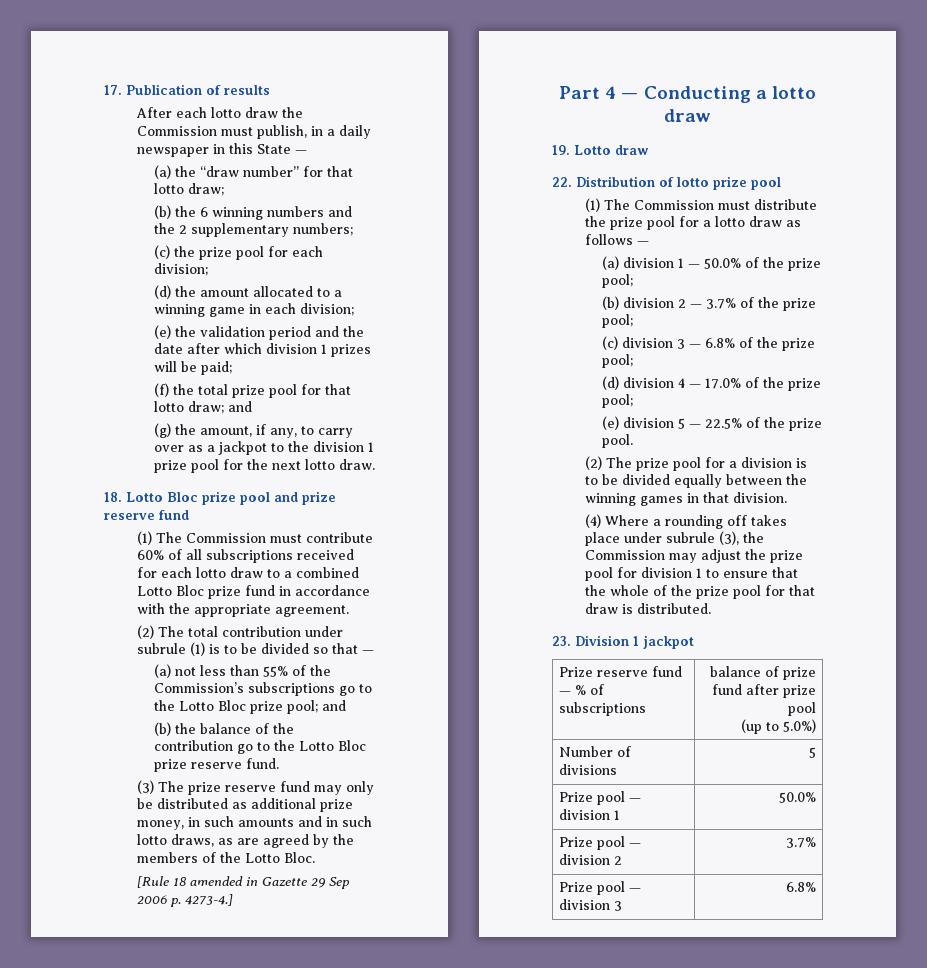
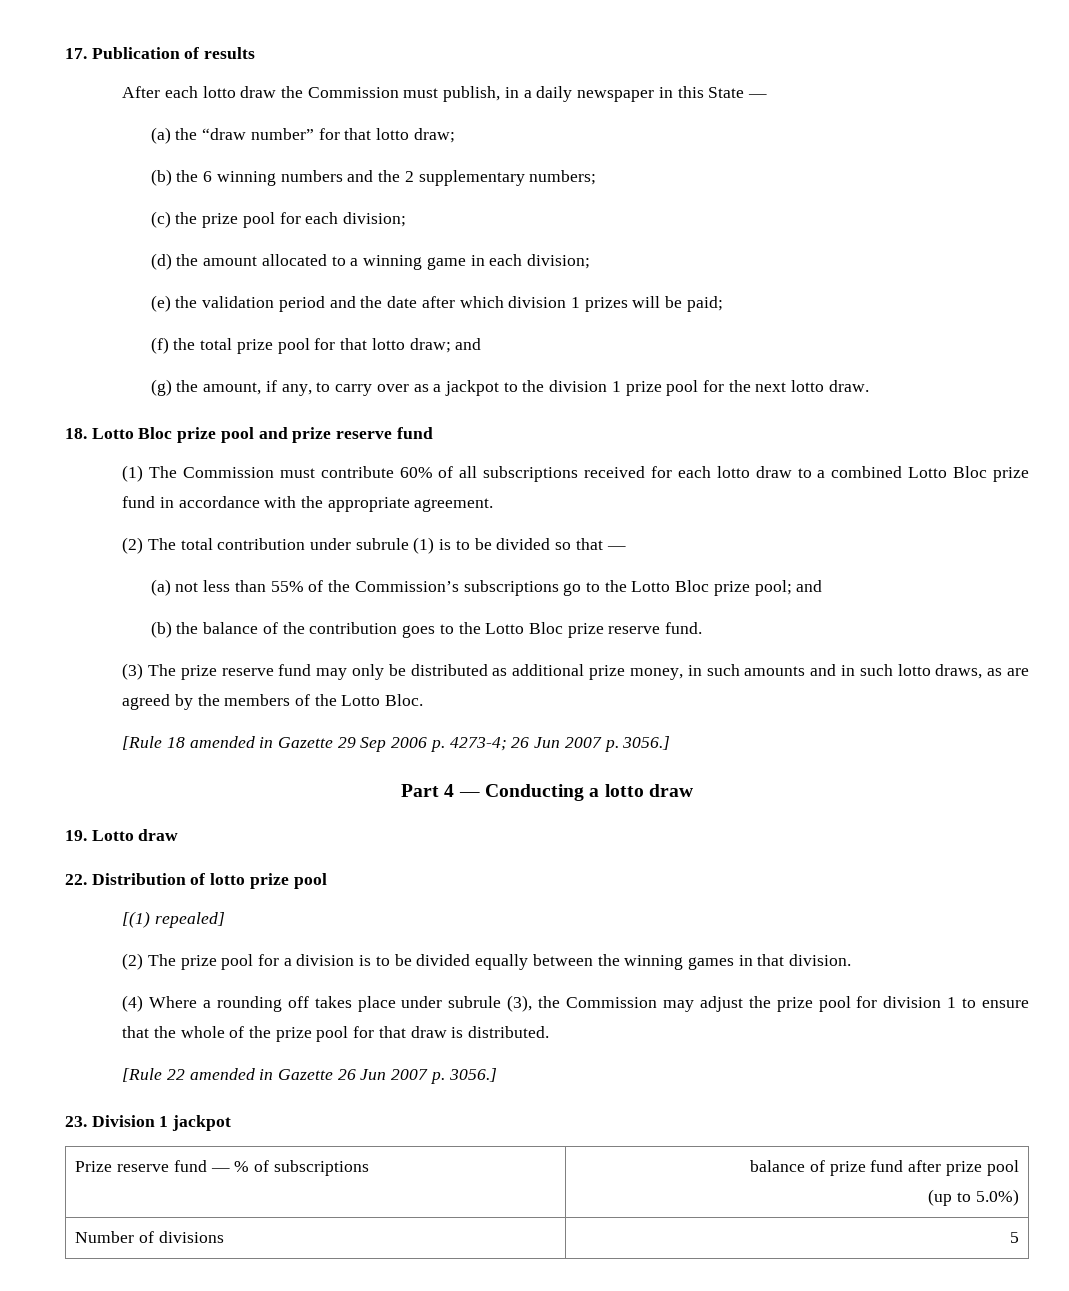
- (b) the balance of the contribution go to the Lotto Bloc prize reserve fund.
+ (b) the balance of the contribution goes to the Lotto Bloc prize reserve fund.
- [Rule 18 amended in Gazette 29 Sep 2006 p. 4273-4.]
+ [Rule 18 amended in Gazette 29 Sep 2006 p. 4273-4; 26 Jun 2007 p. 3056.]
- (1) The Commission must distribute the prize pool for a lotto draw as follows —
- (a) division 1 — 50.0% of the prize pool;
- (b) division 2 — 3.7% of the prize pool;
- (c) division 3 — 6.8% of the prize pool;
- (d) division 4 — 17.0% of the prize pool;
- (e) division 5 — 22.5% of the prize pool.
+ [(1) repealed]
+ [Rule 22 amended in Gazette 26 Jun 2007 p. 3056.]
- Prize pool — division 1 | 50.0%
- Prize pool — division 2 | 3.7%
- Prize pool — division 3 | 6.8%

